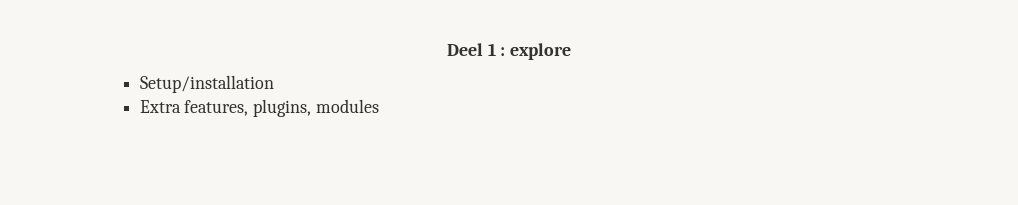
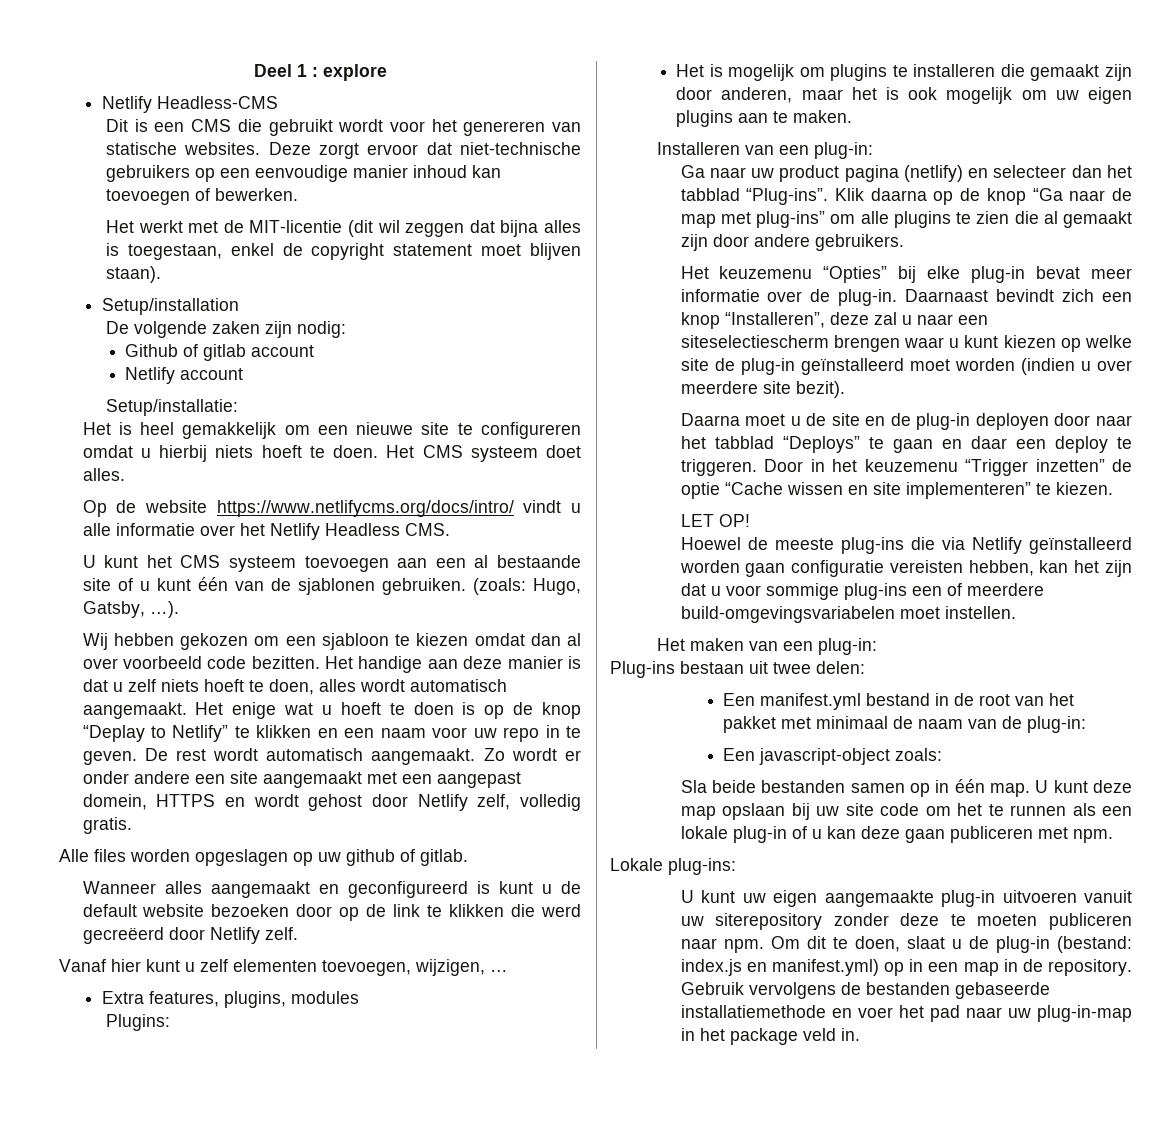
+ Netlify Headless-CMS
+ Dit is een CMS die gebruikt wordt voor het genereren van statische websites. Deze zorgt ervoor dat niet-technische gebruikers op een eenvoudige manier inhoud kan toevoegen of bewerken.
+ Het werkt met de MIT-licentie (dit wil zeggen dat bijna alles is toegestaan, enkel de copyright statement moet blijven staan).
  Setup/installation
+ De volgende zaken zijn nodig:
+ Github of gitlab account
+ Netlify account
+ Setup/installatie:
+ Het is heel gemakkelijk om een nieuwe site te configureren omdat u hierbij niets hoeft te doen. Het CMS systeem doet alles.
+ Op de website https://www.netlifycms.org/docs/intro/ vindt u alle informatie over het Netlify Headless CMS.
+ U kunt het CMS systeem toevoegen aan een al bestaande site of u kunt één van de sjablonen gebruiken. (zoals: Hugo, Gatsby, …).
+ Wij hebben gekozen om een sjabloon te kiezen omdat dan al over voorbeeld code bezitten. Het handige aan deze manier is dat u zelf niets hoeft te doen, alles wordt automatisch aangemaakt. Het enige wat u hoeft te doen is op de knop “Deplay to Netlify” te klikken en een naam voor uw repo in te geven. De rest wordt automatisch aangemaakt. Zo wordt er onder andere een site aangemaakt met een aangepast domein, HTTPS en wordt gehost door Netlify zelf, volledig gratis.
+ Alle files worden opgeslagen op uw github of gitlab.
+ Wanneer alles aangemaakt en geconfigureerd is kunt u de default website bezoeken door op de link te klikken die werd gecreëerd door Netlify zelf.
+ Vanaf hier kunt u zelf elementen toevoegen, wijzigen, …
  Extra features, plugins, modules
+ Plugins:
+ Het is mogelijk om plugins te installeren die gemaakt zijn door anderen, maar het is ook mogelijk om uw eigen plugins aan te maken.
+ Installeren van een plug-in:
+ Ga naar uw product pagina (netlify) en selecteer dan het tabblad “Plug-ins”. Klik daarna op de knop “Ga naar de map met plug-ins” om alle plugins te zien die al gemaakt zijn door andere gebruikers.
+ Het keuzemenu “Opties” bij elke plug-in bevat meer informatie over de plug-in. Daarnaast bevindt zich een knop “Installeren”, deze zal u naar een siteselectiescherm brengen waar u kunt kiezen op welke site de plug-in geïnstalleerd moet worden (indien u over meerdere site bezit).
+ Daarna moet u de site en de plug-in deployen door naar het tabblad “Deploys” te gaan en daar een deploy te triggeren. Door in het keuzemenu “Trigger inzetten” de optie “Cache wissen en site implementeren” te kiezen.
+ LET OP!
+ Hoewel de meeste plug-ins die via Netlify geïnstalleerd worden gaan configuratie vereisten hebben, kan het zijn dat u voor sommige plug-ins een of meerdere build-omgevingsvariabelen moet instellen.
+ Het maken van een plug-in:
+ Plug-ins bestaan uit twee delen:
+ Een manifest.yml bestand in de root van het pakket met minimaal de naam van de plug-in:
+ Een javascript-object zoals:
+ Sla beide bestanden samen op in één map. U kunt deze map opslaan bij uw site code om het te runnen als een lokale plug-in of u kan deze gaan publiceren met npm.
+ Lokale plug-ins:
+ U kunt uw eigen aangemaakte plug-in uitvoeren vanuit uw siterepository zonder deze te moeten publiceren naar npm. Om dit te doen, slaat u de plug-in (bestand: index.js en manifest.yml) op in een map in de repository. Gebruik vervolgens de bestanden gebaseerde installatiemethode en voer het pad naar uw plug-in-map in het package veld in.

